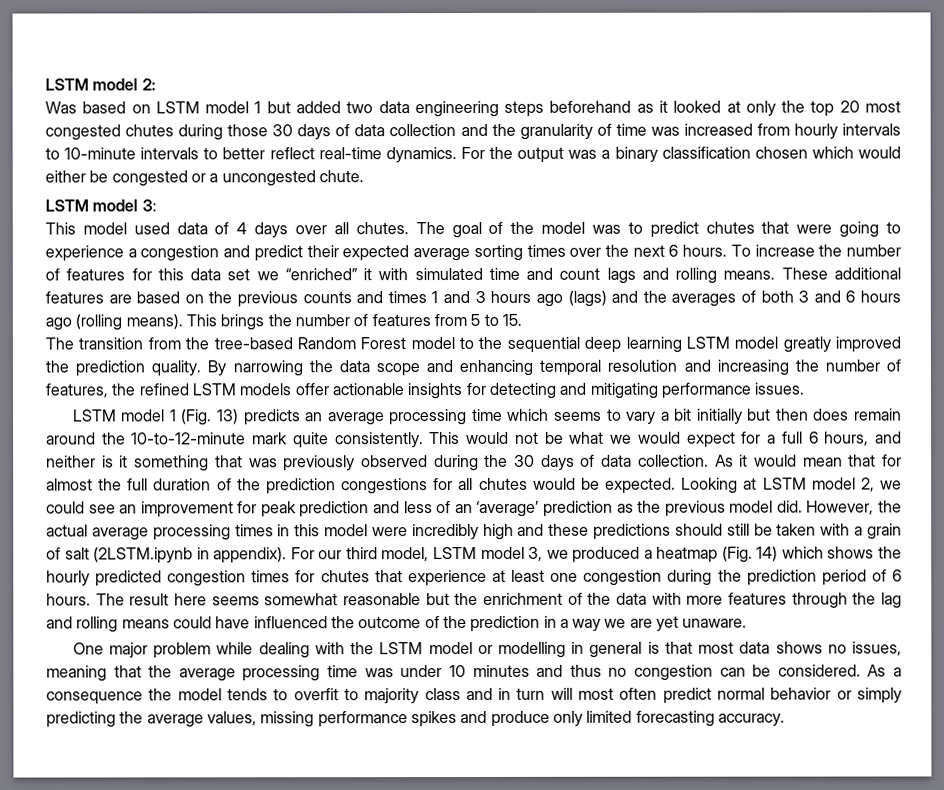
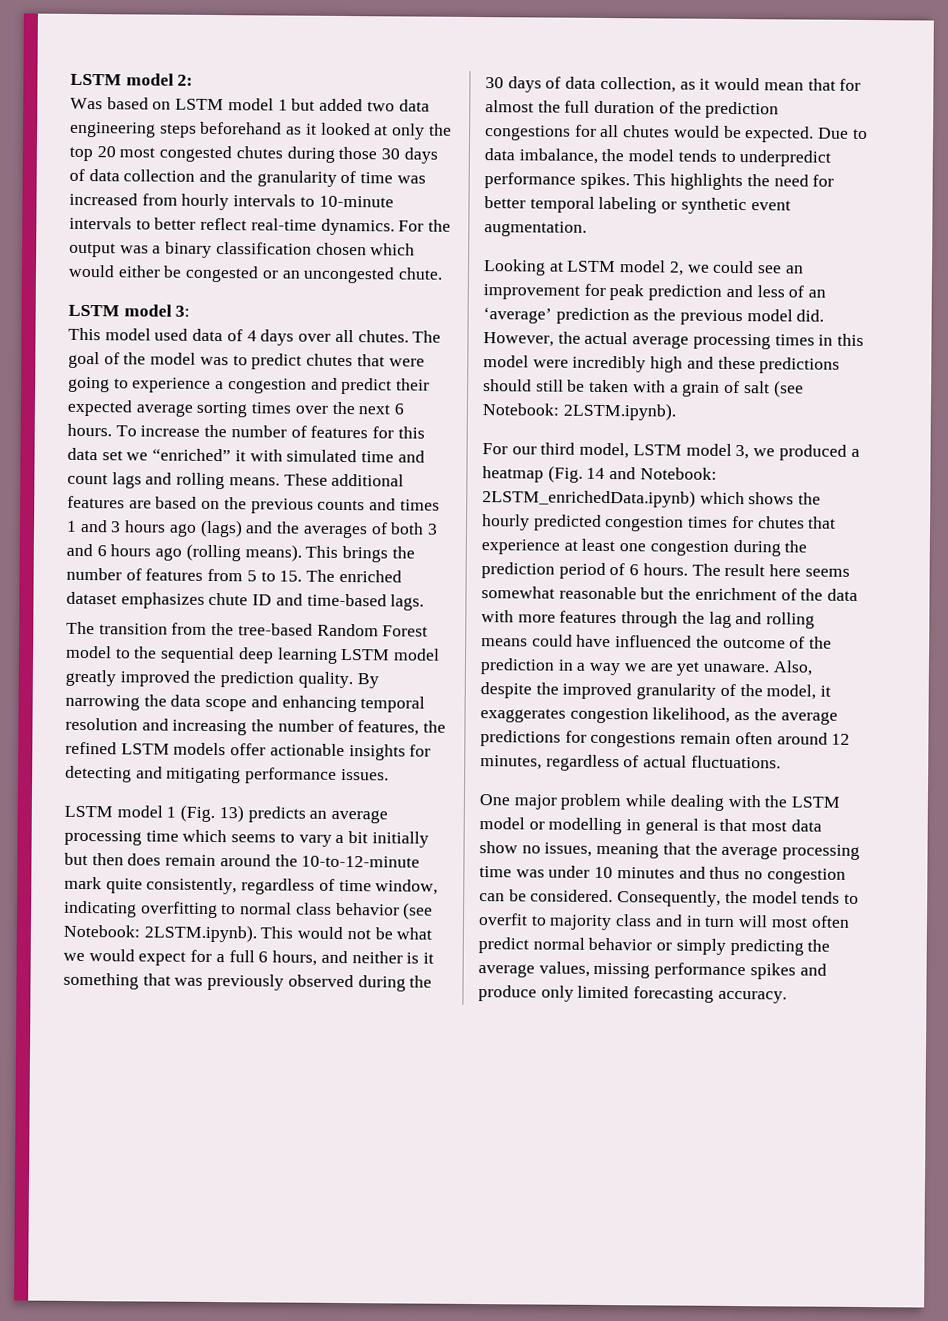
- For the output was a binary classification chosen which would either be congested or a uncongested chute.
+ For the output was a binary classification chosen which would either be congested or an uncongested chute.
- This brings the number of features from 5 to 15.
+ This brings the number of features from 5 to 15. The enriched dataset emphasizes chute ID and time-based lags.
- LSTM model 1 (Fig. 13) predicts an average processing time which seems to vary a bit initially but then does remain around the 10-to-12-minute mark quite consistently. This would not be what we would expect for a full 6 hours, and neither is it something that was previously observed during the 30 days of data collection. As it would mean that for almost the full duration of the prediction congestions for all chutes would be expected. Looking at LSTM model 2, we could see an improvement for peak prediction and less of an ‘average’ prediction as the previous model did.
+ LSTM model 1 (Fig. 13) predicts an average processing time which seems to vary a bit initially but then does remain around the 10-to-12-minute mark quite consistently, regardless of time window, indicating overfitting to normal class behavior (see Notebook: 2LSTM.ipynb). This would not be what we would expect for a full 6 hours, and neither is it something that was previously observed during the 30 days of data collection, as it would mean that for almost the full duration of the prediction congestions for all chutes would be expected. Due to data imbalance, the model tends to underpredict performance spikes. This highlights the need for better temporal labeling or synthetic event augmentation.
+ Looking at LSTM model 2, we could see an improvement for peak prediction and less of an ‘average’ prediction as the previous model did.
- However, the actual average processing times in this model were incredibly high and these predictions should still be taken with a grain of salt (2LSTM.ipynb in appendix). For our third model, LSTM model 3, we produced a heatmap (Fig. 14) which shows the hourly predicted congestion times for chutes that experience at least one congestion during the prediction period of 6 hours.
+ However, the actual average processing times in this model were incredibly high and these predictions should still be taken with a grain of salt (see Notebook: 2LSTM.ipynb).
+ For our third model, LSTM model 3, we produced a heatmap (Fig. 14 and Notebook: 2LSTM_enrichedData.ipynb) which shows the hourly predicted congestion times for chutes that experience at least one congestion during the prediction period of 6 hours.
+ Also, despite the improved granularity of the model, it exaggerates congestion likelihood, as the average predictions for congestions remain often around 12 minutes, regardless of actual fluctuations.
- One major problem while dealing with the LSTM model or modelling in general is that most data shows no issues, meaning that the average processing time was under 10 minutes and thus no congestion can be considered.
+ One major problem while dealing with the LSTM model or modelling in general is that most data show no issues, meaning that the average processing time was under 10 minutes and thus no congestion can be considered.
- As a consequence the model tends to overfit to majority class and in turn will most often predict normal behavior or simply predicting the average values, missing performance spikes and produce only limited forecasting accuracy.
+ Consequently, the model tends to overfit to majority class and in turn will most often predict normal behavior or simply predicting the average values, missing performance spikes and produce only limited forecasting accuracy.

